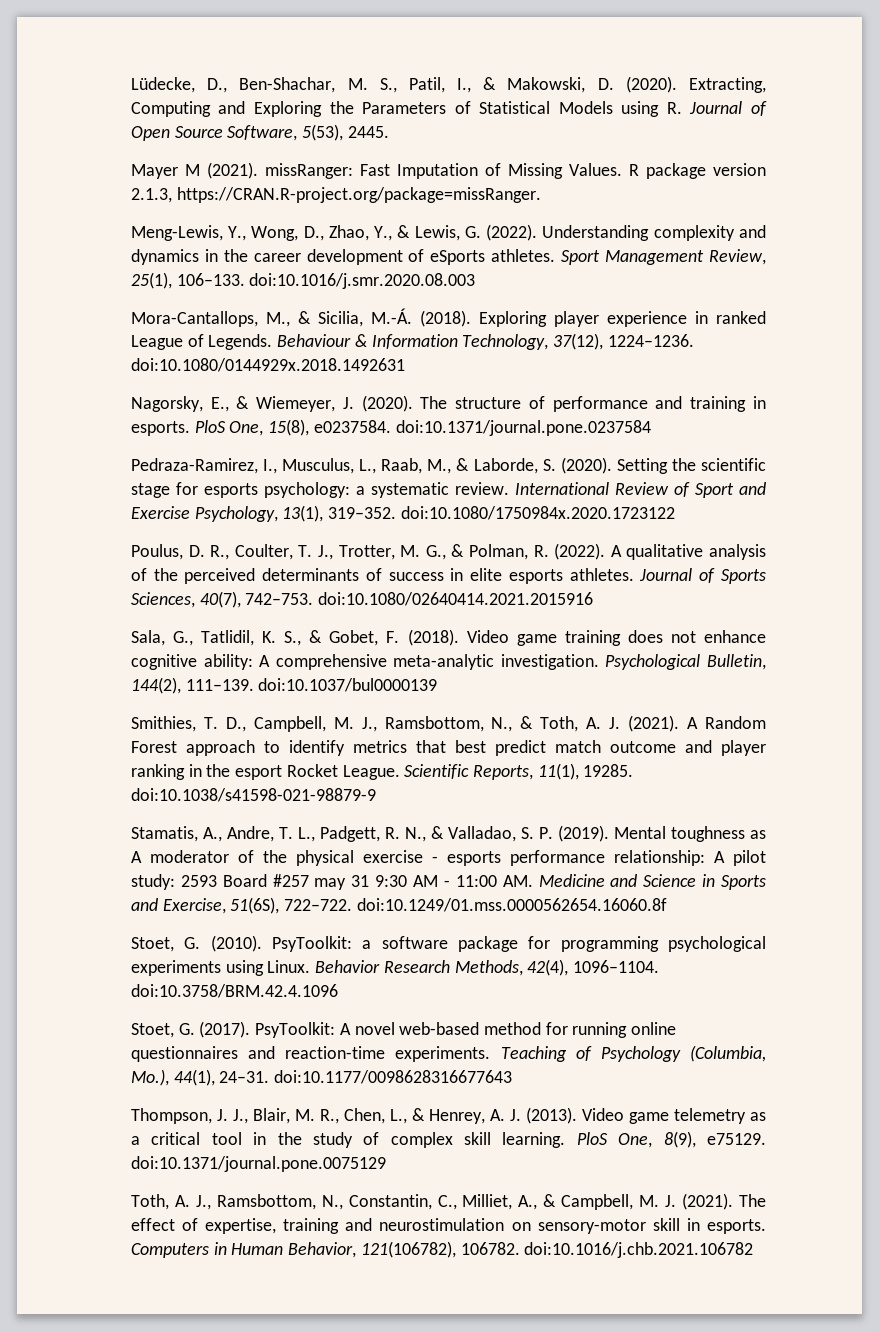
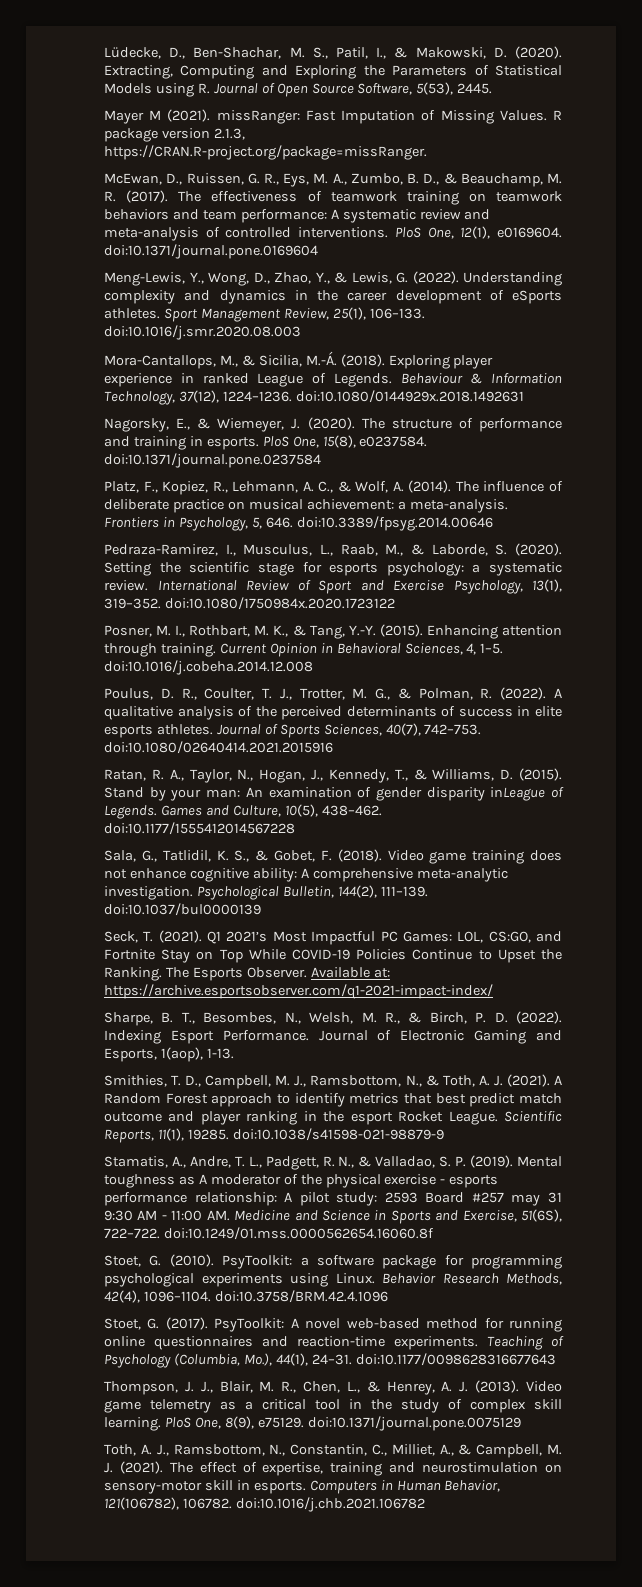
+ McEwan, D., Ruissen, G. R., Eys, M. A., Zumbo, B. D., & Beauchamp, M. R. (2017). The effectiveness of teamwork training on teamwork behaviors and team performance: A systematic review and meta-analysis of controlled interventions. PloS One, 12(1), e0169604. doi:10.1371/journal.pone.0169604
+ Platz, F., Kopiez, R., Lehmann, A. C., & Wolf, A. (2014). The influence of deliberate practice on musical achievement: a meta-analysis. Frontiers in Psychology, 5, 646. doi:10.3389/fpsyg.2014.00646
+ Posner, M. I., Rothbart, M. K., & Tang, Y.-Y. (2015). Enhancing attention through training. Current Opinion in Behavioral Sciences, 4, 1–5. doi:10.1016/j.cobeha.2014.12.008
+ Ratan, R. A., Taylor, N., Hogan, J., Kennedy, T., & Williams, D. (2015). Stand by your man: An examination of gender disparity inLeague of Legends. Games and Culture, 10(5), 438–462. doi:10.1177/1555412014567228
+ Seck, T. (2021). Q1 2021’s Most Impactful PC Games: LOL, CS:GO, and Fortnite Stay on Top While COVID-19 Policies Continue to Upset the Ranking. The Esports Observer. Available at: https://archive.esportsobserver.com/q1-2021-impact-index/
+ Sharpe, B. T., Besombes, N., Welsh, M. R., & Birch, P. D. (2022). Indexing Esport Performance. Journal of Electronic Gaming and Esports, 1(aop), 1-13.

